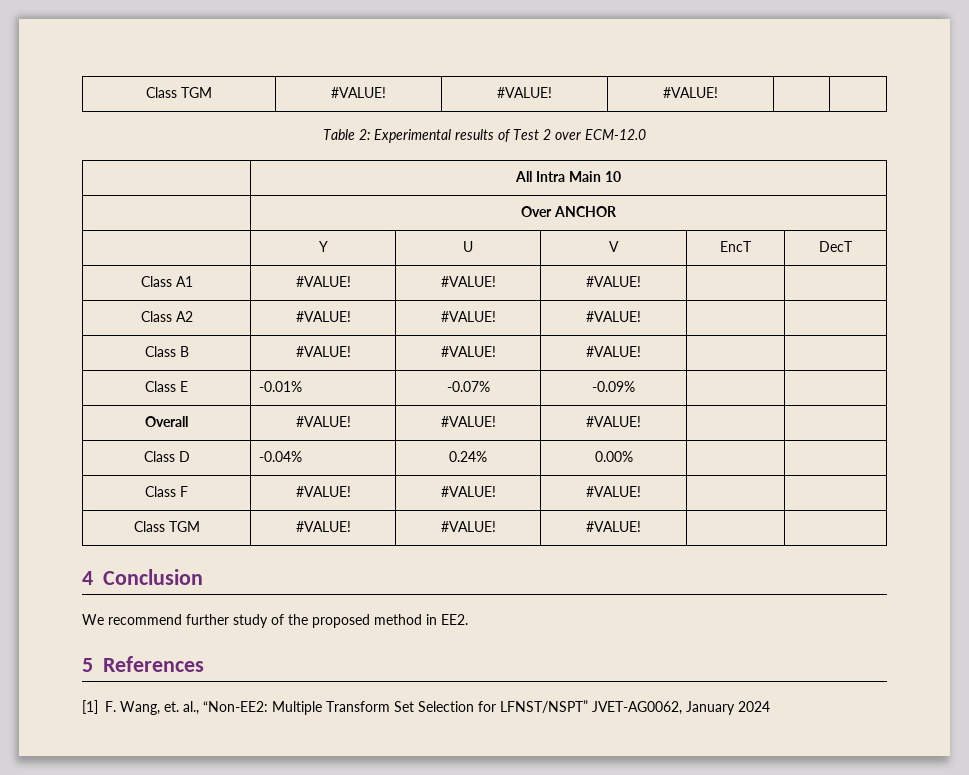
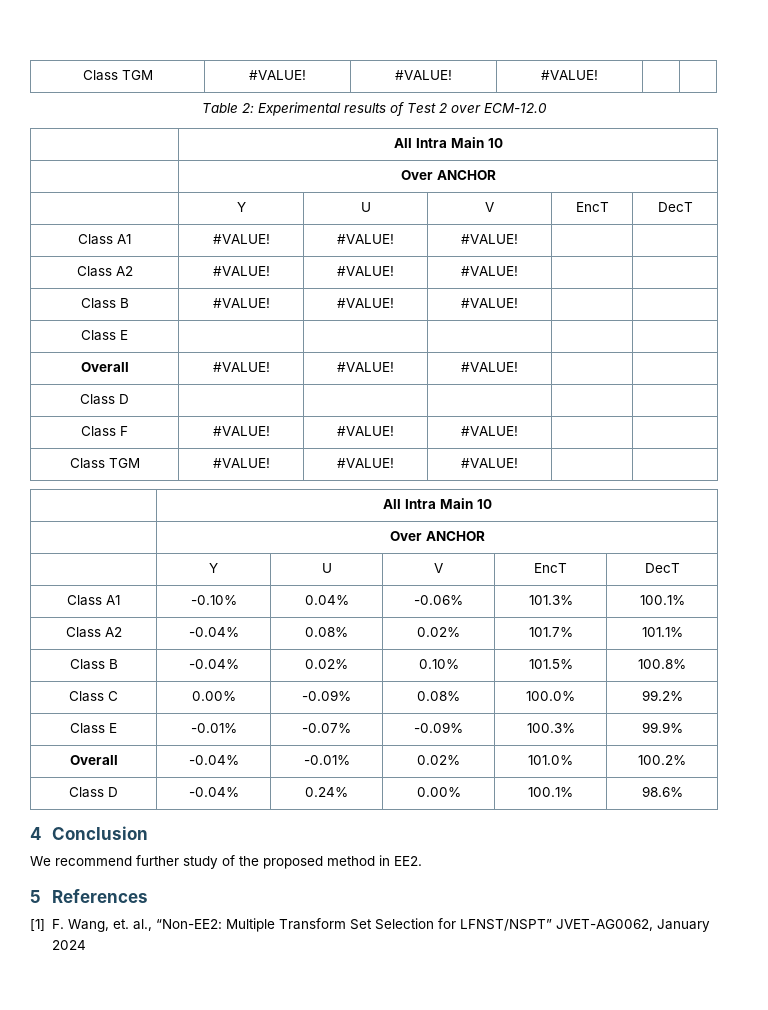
- Class E | -0.01% | -0.07% | -0.09% | |
+ Class E | | | | |
- Class D | -0.04% | 0.24% | 0.00% | |
+ Class D | | | | |
  Class F | #VALUE! | #VALUE! | #VALUE! | |
  Class TGM | #VALUE! | #VALUE! | #VALUE! | |
+ | All Intra Main 10
+ | Over ANCHOR
+ | Y | U | V | EncT | DecT
+ Class A1 | -0.10% | 0.04% | -0.06% | 101.3% | 100.1%
+ Class A2 | -0.04% | 0.08% | 0.02% | 101.7% | 101.1%
+ Class B | -0.04% | 0.02% | 0.10% | 101.5% | 100.8%
+ Class C | 0.00% | -0.09% | 0.08% | 100.0% | 99.2%
+ Class E | -0.01% | -0.07% | -0.09% | 100.3% | 99.9%
+ Overall | -0.04% | -0.01% | 0.02% | 101.0% | 100.2%
+ Class D | -0.04% | 0.24% | 0.00% | 100.1% | 98.6%

